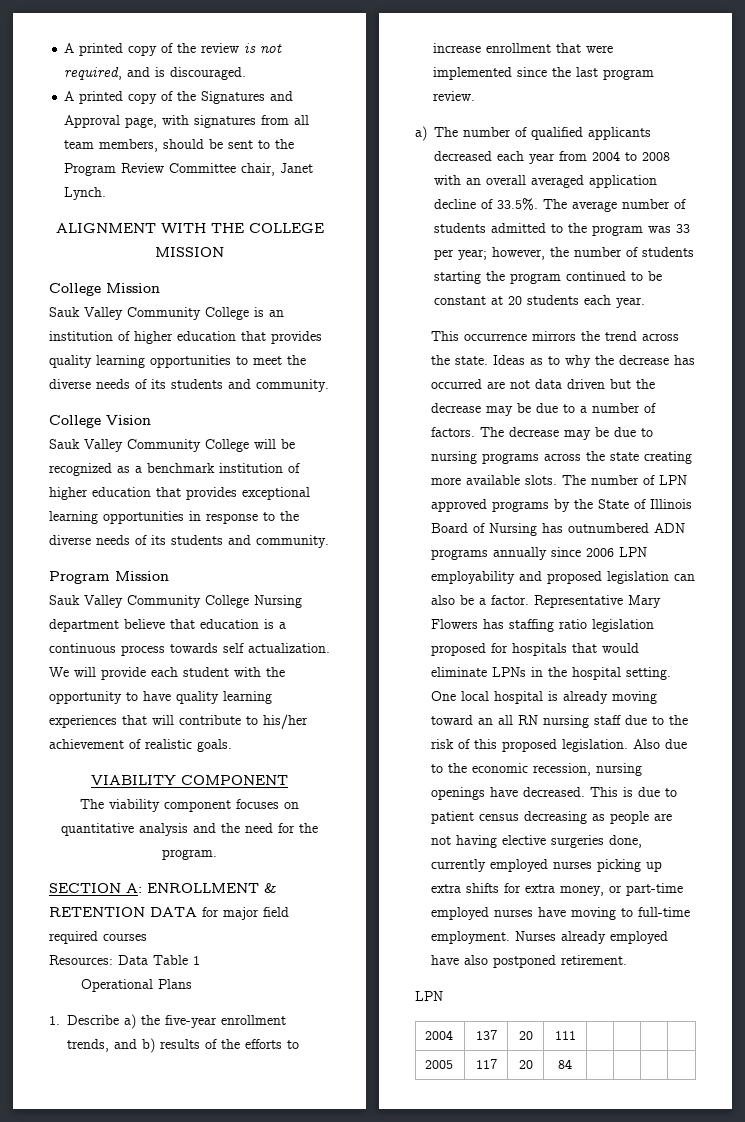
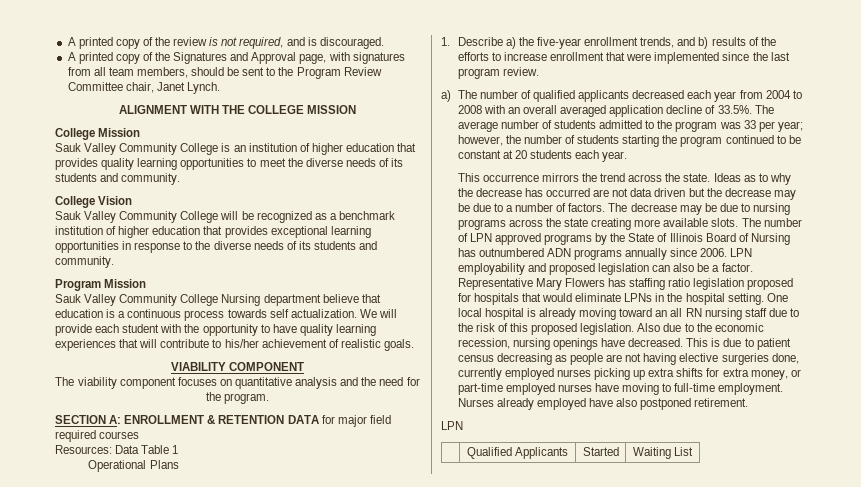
- The number of LPN approved programs by the State of Illinois Board of Nursing has outnumbered ADN programs annually since 2006 LPN employability and proposed legislation can also be a factor.
+ The number of LPN approved programs by the State of Illinois Board of Nursing has outnumbered ADN programs annually since 2006. LPN employability and proposed legislation can also be a factor.
- 2004 | 137 | 20 | 111 | | | |
- 2005 | 117 | 20 | 84 | | | |
+ | Qualified Applicants | Started | Waiting List

